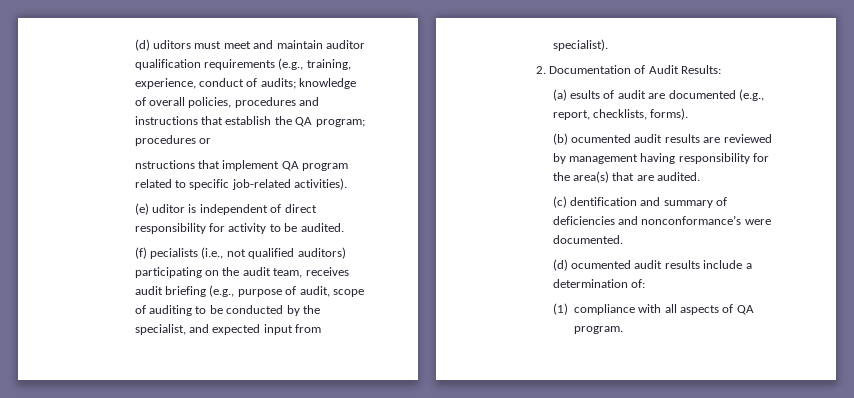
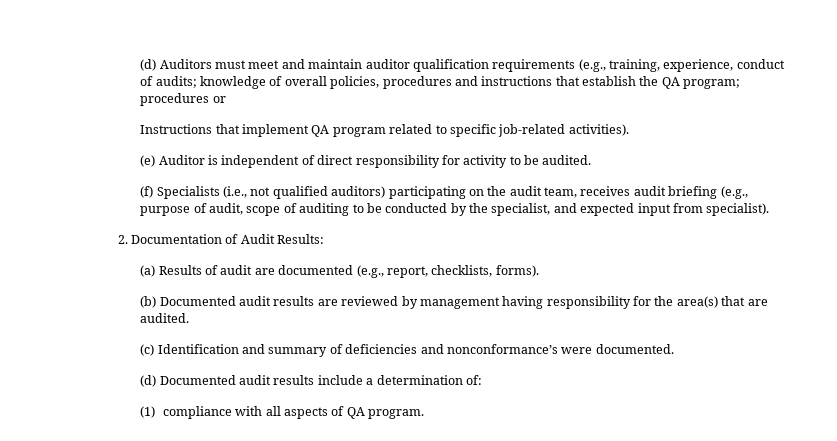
- (d) uditors must meet and maintain auditor qualification requirements (e.g., training, experience, conduct of audits; knowledge of overall policies, procedures and instructions that establish the QA program; procedures or
+ (d) Auditors must meet and maintain auditor qualification requirements (e.g., training, experience, conduct of audits; knowledge of overall policies, procedures and instructions that establish the QA program; procedures or
- nstructions that implement QA program related to specific job-related activities).
+ Instructions that implement QA program related to specific job-related activities).
- (e) uditor is independent of direct responsibility for activity to be audited.
+ (e) Auditor is independent of direct responsibility for activity to be audited.
- (f) pecialists (i.e., not qualified auditors) participating on the audit team, receives audit briefing (e.g., purpose of audit, scope of auditing to be conducted by the specialist, and expected input from specialist).
+ (f) Specialists (i.e., not qualified auditors) participating on the audit team, receives audit briefing (e.g., purpose of audit, scope of auditing to be conducted by the specialist, and expected input from specialist).
- (a) esults of audit are documented (e.g., report, checklists, forms).
+ (a) Results of audit are documented (e.g., report, checklists, forms).
- (b) ocumented audit results are reviewed by management having responsibility for the area(s) that are audited.
+ (b) Documented audit results are reviewed by management having responsibility for the area(s) that are audited.
- (c) dentification and summary of deficiencies and nonconformance’s were documented.
+ (c) Identification and summary of deficiencies and nonconformance’s were documented.
- (d) ocumented audit results include a determination of:
+ (d) Documented audit results include a determination of:

